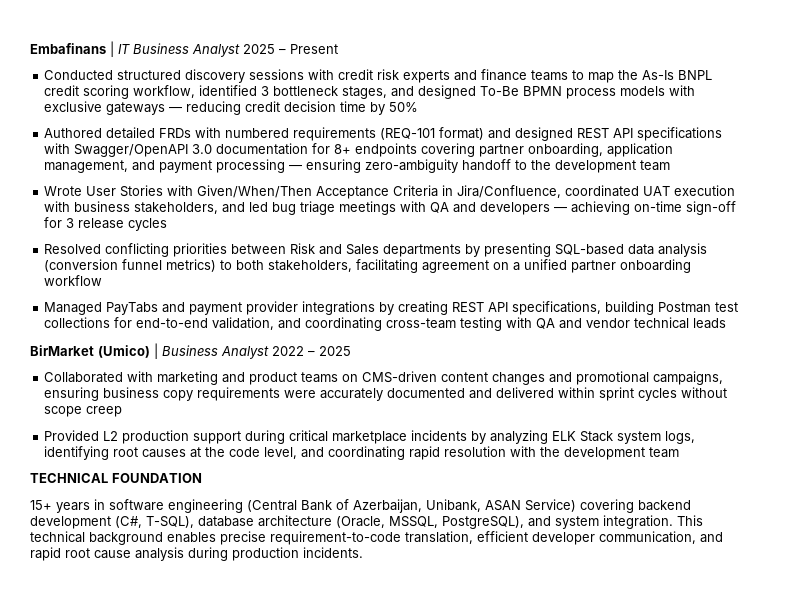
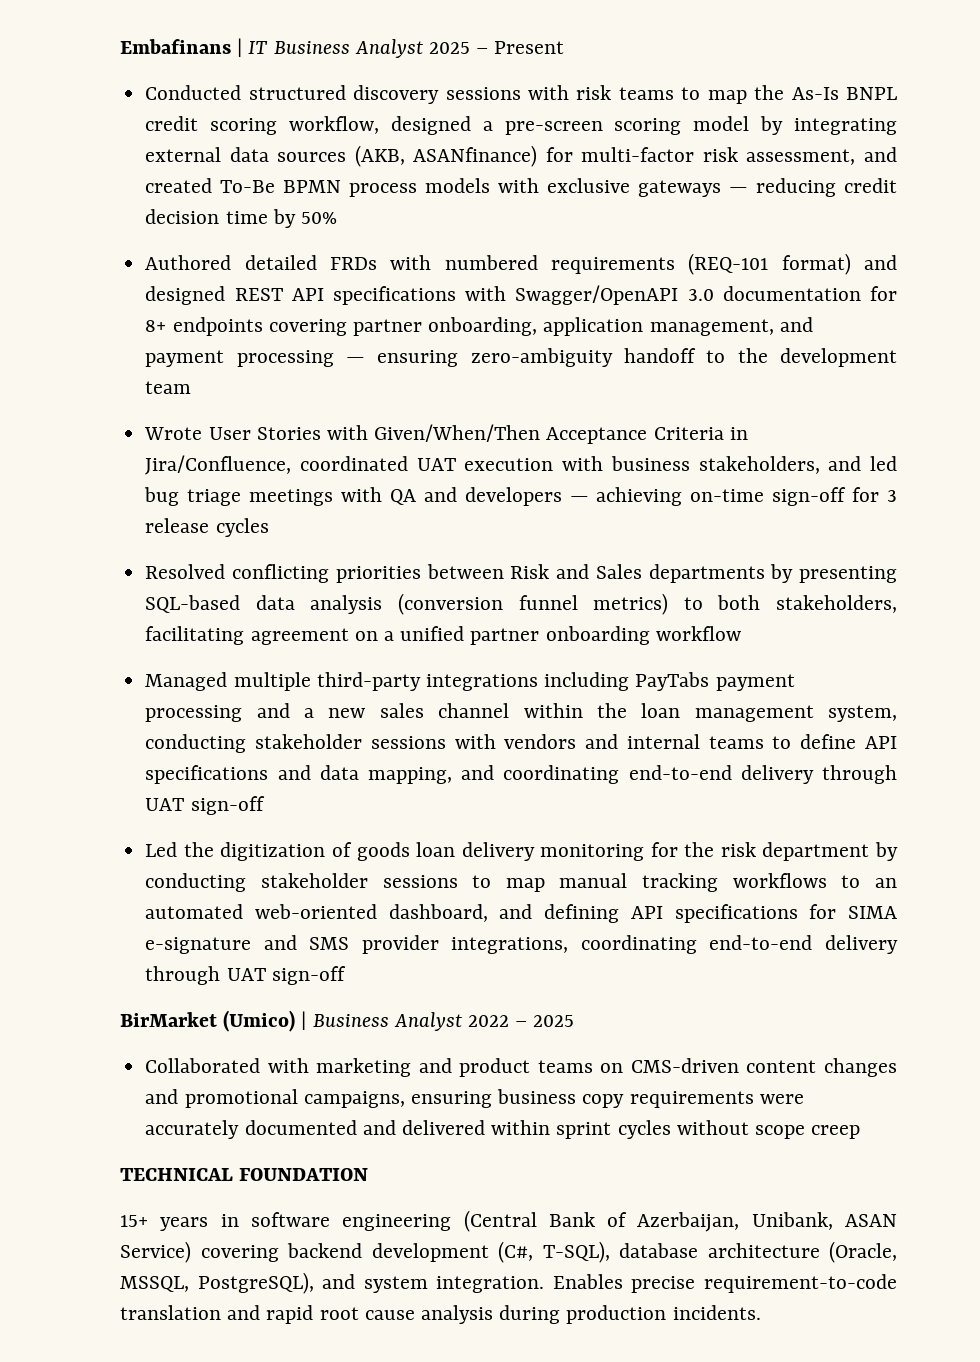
- Conducted structured discovery sessions with credit risk experts and finance teams to map the As-Is BNPL credit scoring workflow, identified 3 bottleneck stages, and designed To-Be BPMN process models with exclusive gateways — reducing credit decision time by 50%
+ Conducted structured discovery sessions with risk teams to map the As-Is BNPL credit scoring workflow, designed a pre-screen scoring model by integrating external data sources (AKB, ASANfinance) for multi-factor risk assessment, and created To-Be BPMN process models with exclusive gateways — reducing credit decision time by 50%
- Managed PayTabs and payment provider integrations by creating REST API specifications, building Postman test collections for end-to-end validation, and coordinating cross-team testing with QA and vendor technical leads
+ Managed multiple third-party integrations including PayTabs payment processing and a new sales channel within the loan management system, conducting stakeholder sessions with vendors and internal teams to define API specifications and data mapping, and coordinating end-to-end delivery through UAT sign-off
+ Led the digitization of goods loan delivery monitoring for the risk department by conducting stakeholder sessions to map manual tracking workflows to an automated web-oriented dashboard, and defining API specifications for SIMA e-signature and SMS provider integrations, coordinating end-to-end delivery through UAT sign-off
- Provided L2 production support during critical marketplace incidents by analyzing ELK Stack system logs, identifying root causes at the code level, and coordinating rapid resolution with the development team
- This technical background enables precise requirement-to-code translation, efficient developer communication, and rapid root cause analysis during production incidents.
+ Enables precise requirement-to-code translation and rapid root cause analysis during production incidents.

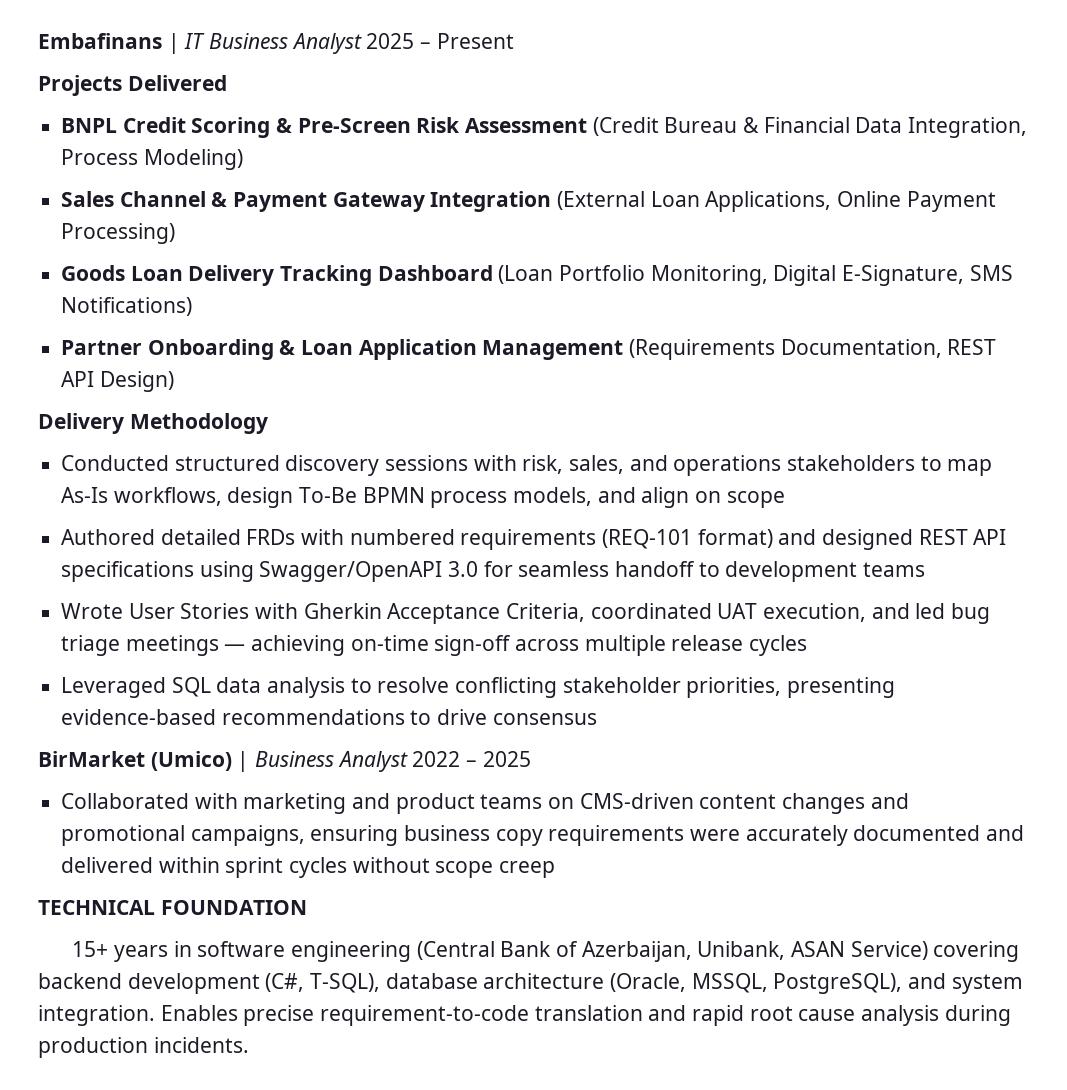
+ Projects Delivered
+ BNPL Credit Scoring & Pre-Screen Risk Assessment (Credit Bureau & Financial Data Integration, Process Modeling)
+ Sales Channel & Payment Gateway Integration (External Loan Applications, Online Payment Processing)
+ Goods Loan Delivery Tracking Dashboard (Loan Portfolio Monitoring, Digital E-Signature, SMS Notifications)
+ Partner Onboarding & Loan Application Management (Requirements Documentation, REST API Design)
+ Delivery Methodology
- Conducted structured discovery sessions with risk teams to map the As-Is BNPL credit scoring workflow, designed a pre-screen scoring model by integrating external data sources (AKB, ASANfinance) for multi-factor risk assessment, and created To-Be BPMN process models with exclusive gateways — reducing credit decision time by 50%
+ Conducted structured discovery sessions with risk, sales, and operations stakeholders to map As-Is workflows, design To-Be BPMN process models, and align on scope
- Authored detailed FRDs with numbered requirements (REQ-101 format) and designed REST API specifications with Swagger/OpenAPI 3.0 documentation for 8+ endpoints covering partner onboarding, application management, and payment processing — ensuring zero-ambiguity handoff to the development team
- Wrote User Stories with Given/When/Then Acceptance Criteria in Jira/Confluence, coordinated UAT execution with business stakeholders, and led bug triage meetings with QA and developers — achieving on-time sign-off for 3 release cycles
+ Authored detailed FRDs with numbered requirements (REQ-101 format) and designed REST API specifications using Swagger/OpenAPI 3.0 for seamless handoff to development teams
+ Wrote User Stories with Gherkin Acceptance Criteria, coordinated UAT execution, and led bug triage meetings — achieving on-time sign-off across multiple release cycles
- Resolved conflicting priorities between Risk and Sales departments by presenting SQL-based data analysis (conversion funnel metrics) to both stakeholders, facilitating agreement on a unified partner onboarding workflow
- Managed multiple third-party integrations including PayTabs payment processing and a new sales channel within the loan management system, conducting stakeholder sessions with vendors and internal teams to define API specifications and data mapping, and coordinating end-to-end delivery through UAT sign-off
- Led the digitization of goods loan delivery monitoring for the risk department by conducting stakeholder sessions to map manual tracking workflows to an automated web-oriented dashboard, and defining API specifications for SIMA e-signature and SMS provider integrations, coordinating end-to-end delivery through UAT sign-off
+ Leveraged SQL data analysis to resolve conflicting stakeholder priorities, presenting evidence-based recommendations to drive consensus

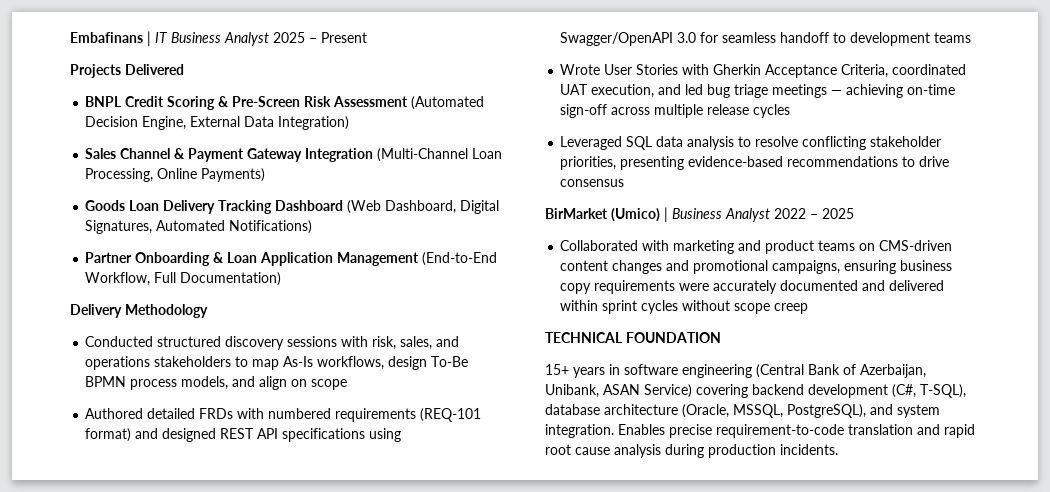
- BNPL Credit Scoring & Pre-Screen Risk Assessment (Credit Bureau & Financial Data Integration, Process Modeling)
+ BNPL Credit Scoring & Pre-Screen Risk Assessment (Automated Decision Engine, External Data Integration)
- Sales Channel & Payment Gateway Integration (External Loan Applications, Online Payment Processing)
+ Sales Channel & Payment Gateway Integration (Multi-Channel Loan Processing, Online Payments)
- Goods Loan Delivery Tracking Dashboard (Loan Portfolio Monitoring, Digital E-Signature, SMS Notifications)
+ Goods Loan Delivery Tracking Dashboard (Web Dashboard, Digital Signatures, Automated Notifications)
- Partner Onboarding & Loan Application Management (Requirements Documentation, REST API Design)
+ Partner Onboarding & Loan Application Management (End-to-End Workflow, Full Documentation)

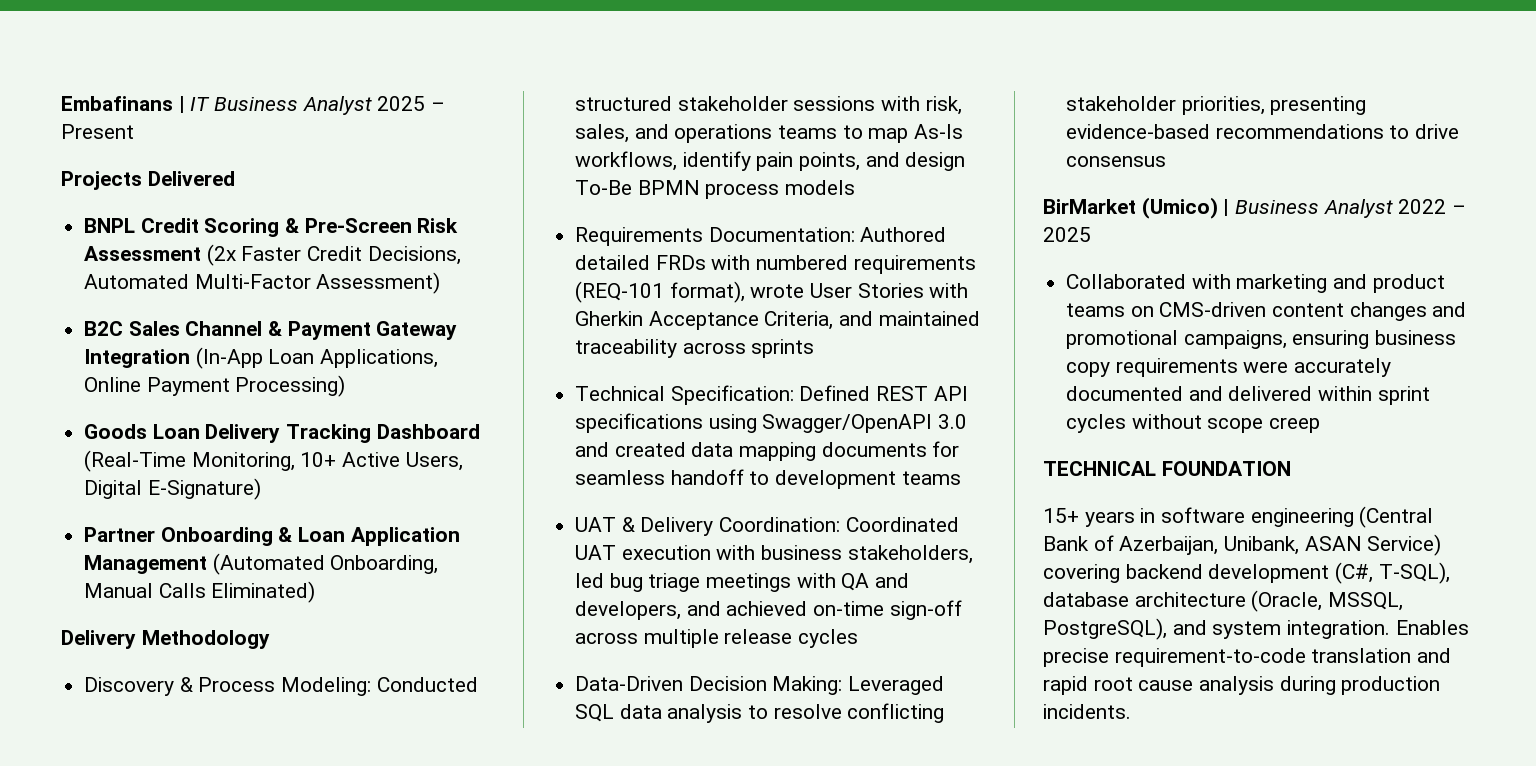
- BNPL Credit Scoring & Pre-Screen Risk Assessment (Automated Decision Engine, External Data Integration)
- Sales Channel & Payment Gateway Integration (Multi-Channel Loan Processing, Online Payments)
+ BNPL Credit Scoring & Pre-Screen Risk Assessment (2x Faster Credit Decisions, Automated Multi-Factor Assessment)
+ B2C Sales Channel & Payment Gateway Integration (In-App Loan Applications, Online Payment Processing)
- Goods Loan Delivery Tracking Dashboard (Web Dashboard, Digital Signatures, Automated Notifications)
+ Goods Loan Delivery Tracking Dashboard (Real-Time Monitoring, 10+ Active Users, Digital E-Signature)
- Partner Onboarding & Loan Application Management (End-to-End Workflow, Full Documentation)
+ Partner Onboarding & Loan Application Management (Automated Onboarding, Manual Calls Eliminated)
  Delivery Methodology
- Conducted structured discovery sessions with risk, sales, and operations stakeholders to map As-Is workflows, design To-Be BPMN process models, and align on scope
- Authored detailed FRDs with numbered requirements (REQ-101 format) and designed REST API specifications using Swagger/OpenAPI 3.0 for seamless handoff to development teams
+ Discovery & Process Modeling: Conducted structured stakeholder sessions with risk, sales, and operations teams to map As-Is workflows, identify pain points, and design To-Be BPMN process models
+ Requirements Documentation: Authored detailed FRDs with numbered requirements (REQ-101 format), wrote User Stories with Gherkin Acceptance Criteria, and maintained traceability across sprints
+ Technical Specification: Defined REST API specifications using Swagger/OpenAPI 3.0 and created data mapping documents for seamless handoff to development teams
- Wrote User Stories with Gherkin Acceptance Criteria, coordinated UAT execution, and led bug triage meetings — achieving on-time sign-off across multiple release cycles
+ UAT & Delivery Coordination: Coordinated UAT execution with business stakeholders, led bug triage meetings with QA and developers, and achieved on-time sign-off across multiple release cycles
- Leveraged SQL data analysis to resolve conflicting stakeholder priorities, presenting evidence-based recommendations to drive consensus
+ Data-Driven Decision Making: Leveraged SQL data analysis to resolve conflicting stakeholder priorities, presenting evidence-based recommendations to drive consensus

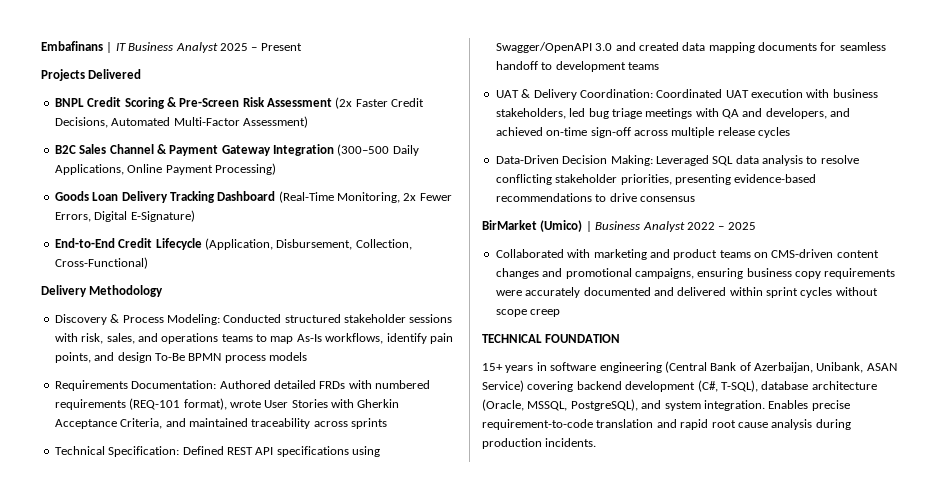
- B2C Sales Channel & Payment Gateway Integration (In-App Loan Applications, Online Payment Processing)
+ B2C Sales Channel & Payment Gateway Integration (300–500 Daily Applications, Online Payment Processing)
- Goods Loan Delivery Tracking Dashboard (Real-Time Monitoring, 10+ Active Users, Digital E-Signature)
+ Goods Loan Delivery Tracking Dashboard (Real-Time Monitoring, 2x Fewer Errors, Digital E-Signature)
- Partner Onboarding & Loan Application Management (Automated Onboarding, Manual Calls Eliminated)
+ End-to-End Credit Lifecycle (Application, Disbursement, Collection, Cross-Functional)

